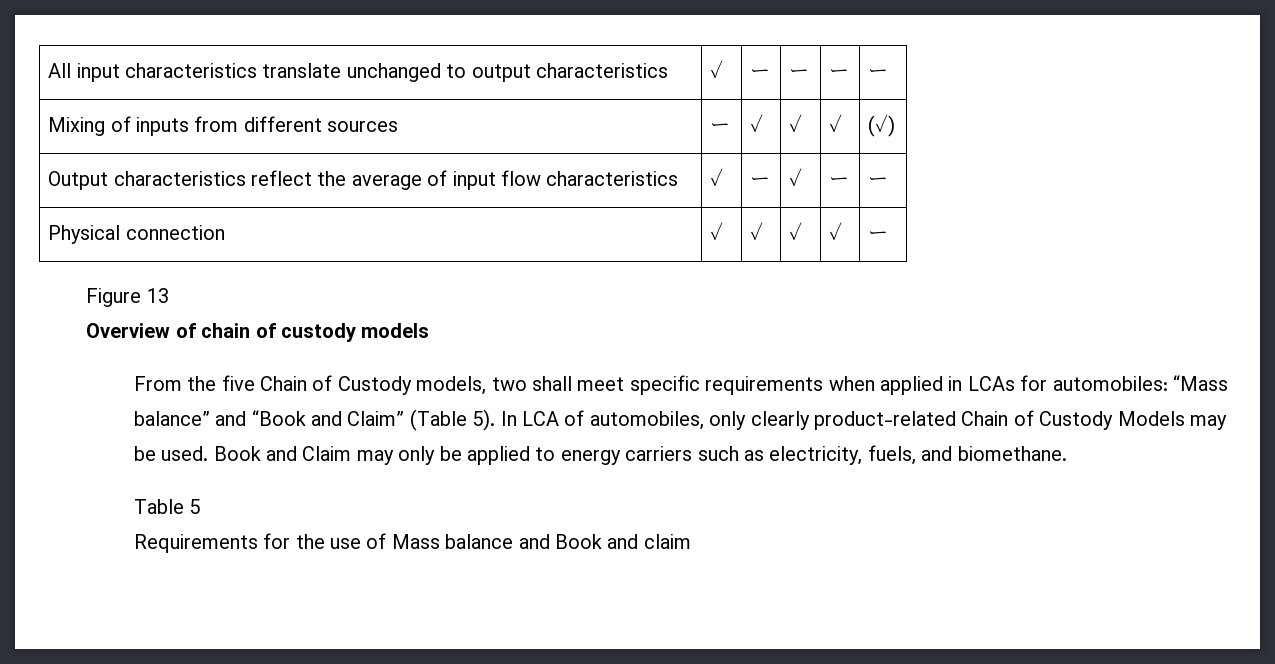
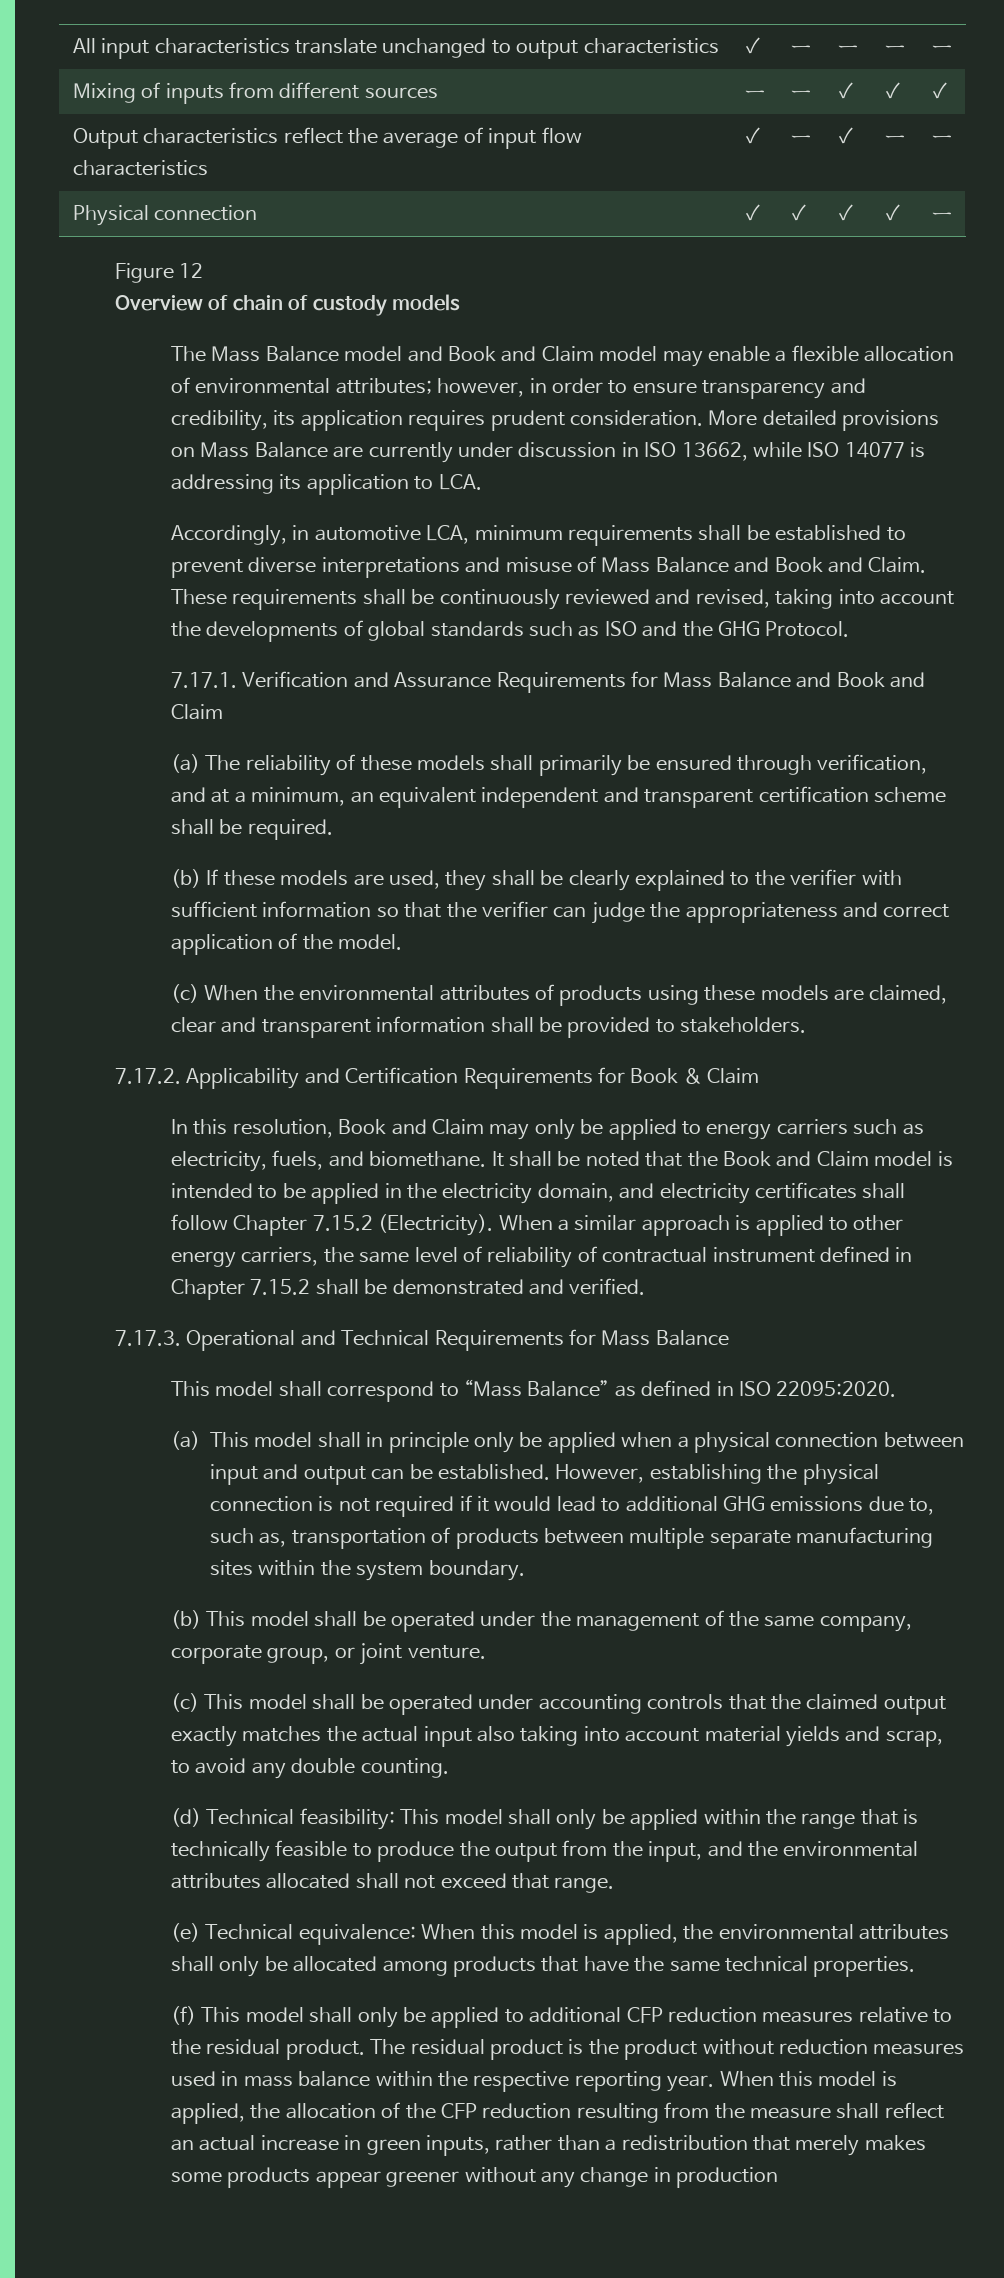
- Mixing of inputs from different sources | ー | ✓ | ✓ | ✓ | (✓)
+ Mixing of inputs from different sources | ー | ー | ✓ | ✓ | ✓
- Figure 13
+ Figure 12
- From the five Chain of Custody models, two shall meet specific requirements when applied in LCAs for automobiles: “Mass balance” and “Book and Claim” (Table 5). In LCA of automobiles, only clearly product-related Chain of Custody Models may be used. Book and Claim may only be applied to energy carriers such as electricity, fuels, and biomethane.
- Table 5
- Requirements for the use of Mass balance and Book and claim
+ The Mass Balance model and Book and Claim model may enable a flexible allocation of environmental attributes; however, in order to ensure transparency and credibility, its application requires prudent consideration. More detailed provisions on Mass Balance are currently under discussion in ISO 13662, while ISO 14077 is addressing its application to LCA.
+ Accordingly, in automotive LCA, minimum requirements shall be established to prevent diverse interpretations and misuse of Mass Balance and Book and Claim. These requirements shall be continuously reviewed and revised, taking into account the developments of global standards such as ISO and the GHG Protocol.
+ 7.17.1. Verification and Assurance Requirements for Mass Balance and Book and Claim
+ (a) The reliability of these models shall primarily be ensured through verification, and at a minimum, an equivalent independent and transparent certification scheme shall be required.
+ (b) If these models are used, they shall be clearly explained to the verifier with sufficient information so that the verifier can judge the appropriateness and correct application of the model.
+ (c) When the environmental attributes of products using these models are claimed, clear and transparent information shall be provided to stakeholders.
+ 7.17.2. Applicability and Certification Requirements for Book & Claim
+ In this resolution, Book and Claim may only be applied to energy carriers such as electricity, fuels, and biomethane. It shall be noted that the Book and Claim model is intended to be applied in the electricity domain, and electricity certificates shall follow Chapter 7.15.2 (Electricity). When a similar approach is applied to other energy carriers, the same level of reliability of contractual instrument defined in Chapter 7.15.2 shall be demonstrated and verified.
+ 7.17.3. Operational and Technical Requirements for Mass Balance
+ This model shall correspond to “Mass Balance” as defined in ISO 22095:2020.
+ (a) This model shall in principle only be applied when a physical connection between input and output can be established. However, establishing the physical connection is not required if it would lead to additional GHG emissions due to, such as, transportation of products between multiple separate manufacturing sites within the system boundary.
+ (b) This model shall be operated under the management of the same company, corporate group, or joint venture.
+ (c) This model shall be operated under accounting controls that the claimed output exactly matches the actual input also taking into account material yields and scrap, to avoid any double counting.
+ (d) Technical feasibility: This model shall only be applied within the range that is technically feasible to produce the output from the input, and the environmental attributes allocated shall not exceed that range.
+ (e) Technical equivalence: When this model is applied, the environmental attributes shall only be allocated among products that have the same technical properties.
+ (f) This model shall only be applied to additional CFP reduction measures relative to the residual product. The residual product is the product without reduction measures used in mass balance within the respective reporting year. When this model is applied, the allocation of the CFP reduction resulting from the measure shall reflect an actual increase in green inputs, rather than a redistribution that merely makes some products appear greener without any change in production

